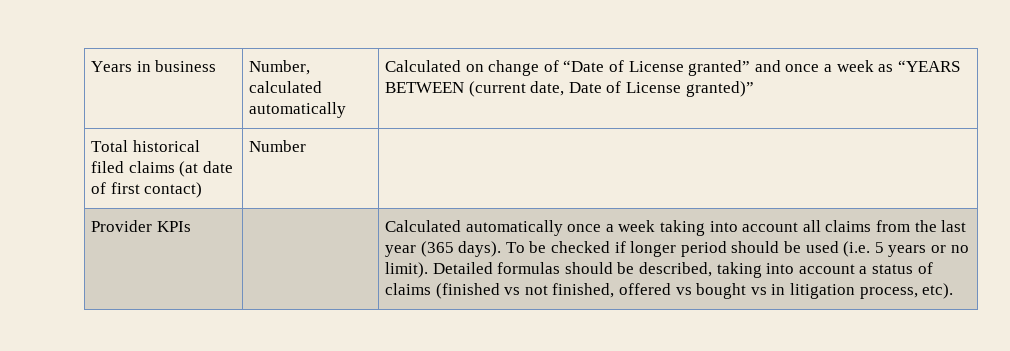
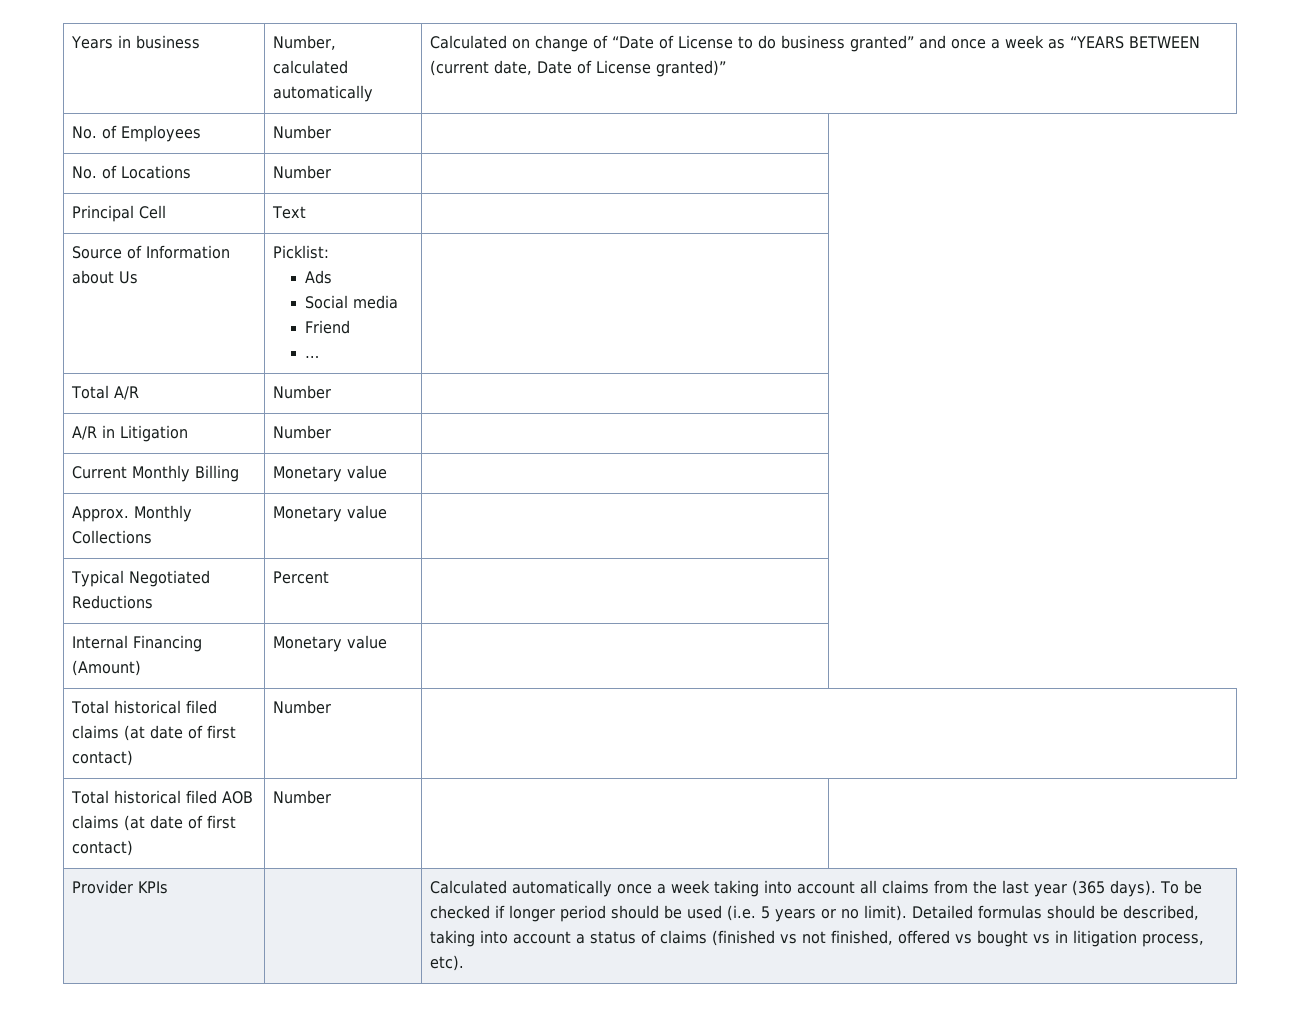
- Years in business | Number, calculated automatically | Calculated on change of “Date of License granted” and once a week as “YEARS BETWEEN (current date, Date of License granted)”
+ Years in business | Number, calculated automatically | Calculated on change of “Date of License to do business granted” and once a week as “YEARS BETWEEN (current date, Date of License granted)”
+ No. of Employees | Number |
+ No. of Locations | Number |
+ Principal Cell | Text |
+ Source of Information about Us | Picklist:
+ Ads
+ Social media
+ Friend
+ … |
+ Total A/R | Number |
+ A/R in Litigation | Number |
+ Current Monthly Billing | Monetary value |
+ Approx. Monthly Collections | Monetary value |
+ Typical Negotiated Reductions | Percent |
+ Internal Financing (Amount) | Monetary value |
+ Total historical filed AOB claims (at date of first contact) | Number |

